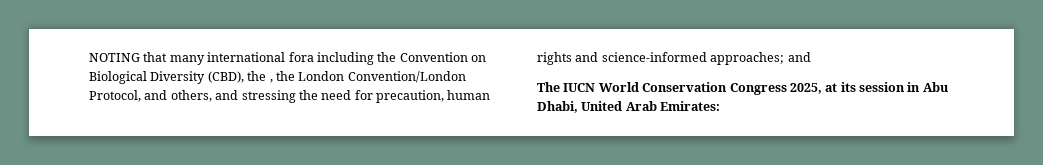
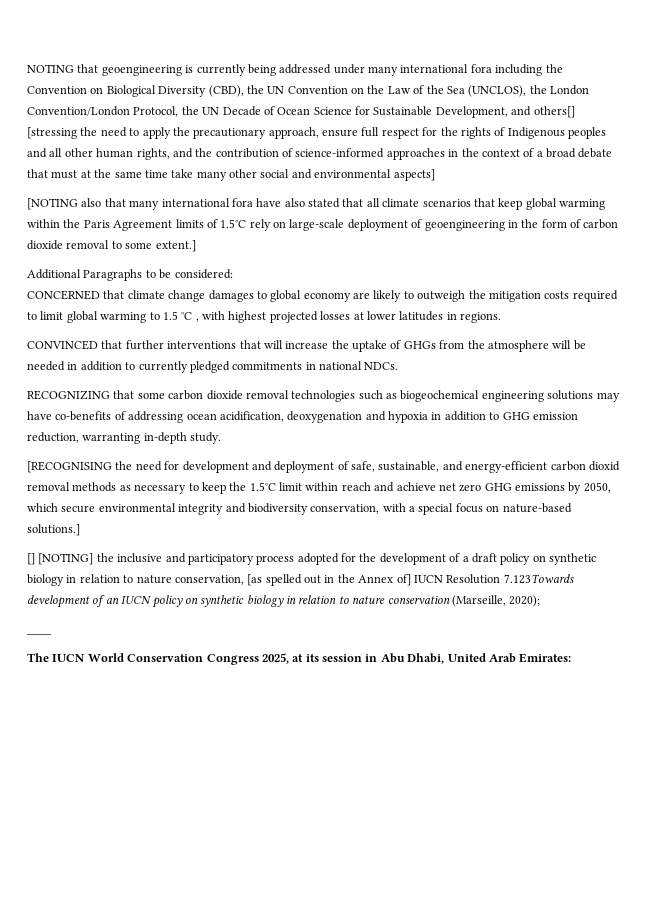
- NOTING that many international fora including the Convention on Biological Diversity (CBD), the , the London Convention/London Protocol, and others, and stressing the need for precaution, human rights and science-informed approaches; and
+ NOTING that geoengineering is currently being addressed under many international fora including the Convention on Biological Diversity (CBD), the UN Convention on the Law of the Sea (UNCLOS), the London Convention/London Protocol, the UN Decade of Ocean Science for Sustainable Development, and others[] [stressing the need to apply the precautionary approach, ensure full respect for the rights of Indigenous peoples and all other human rights, and the contribution of science-informed approaches in the context of a broad debate that must at the same time take many other social and environmental aspects]
+ [NOTING also that many international fora have also stated that all climate scenarios that keep global warming within the Paris Agreement limits of 1.5°C rely on large-scale deployment of geoengineering in the form of carbon dioxide removal to some extent.]
+ Additional Paragraphs to be considered:
+ CONCERNED that climate change damages to global economy are likely to outweigh the mitigation costs required to limit global warming to 1.5 °C , with highest projected losses at lower latitudes in regions.
+ CONVINCED that further interventions that will increase the uptake of GHGs from the atmosphere will be needed in addition to currently pledged commitments in national NDCs.
+ RECOGNIZING that some carbon dioxide removal technologies such as biogeochemical engineering solutions may have co-benefits of addressing ocean acidification, deoxygenation and hypoxia in addition to GHG emission reduction, warranting in-depth study.
+ [RECOGNISING the need for development and deployment of safe, sustainable, and energy-efficient carbon dioxid removal methods as necessary to keep the 1.5°C limit within reach and achieve net zero GHG emissions by 2050, which secure environmental integrity and biodiversity conservation, with a special focus on nature-based solutions.]
+ [] [NOTING] the inclusive and participatory process adopted for the development of a draft policy on synthetic biology in relation to nature conservation, [as spelled out in the Annex of] IUCN Resolution 7.123Towards development of an IUCN policy on synthetic biology in relation to nature conservation (Marseille, 2020);
+ ____

